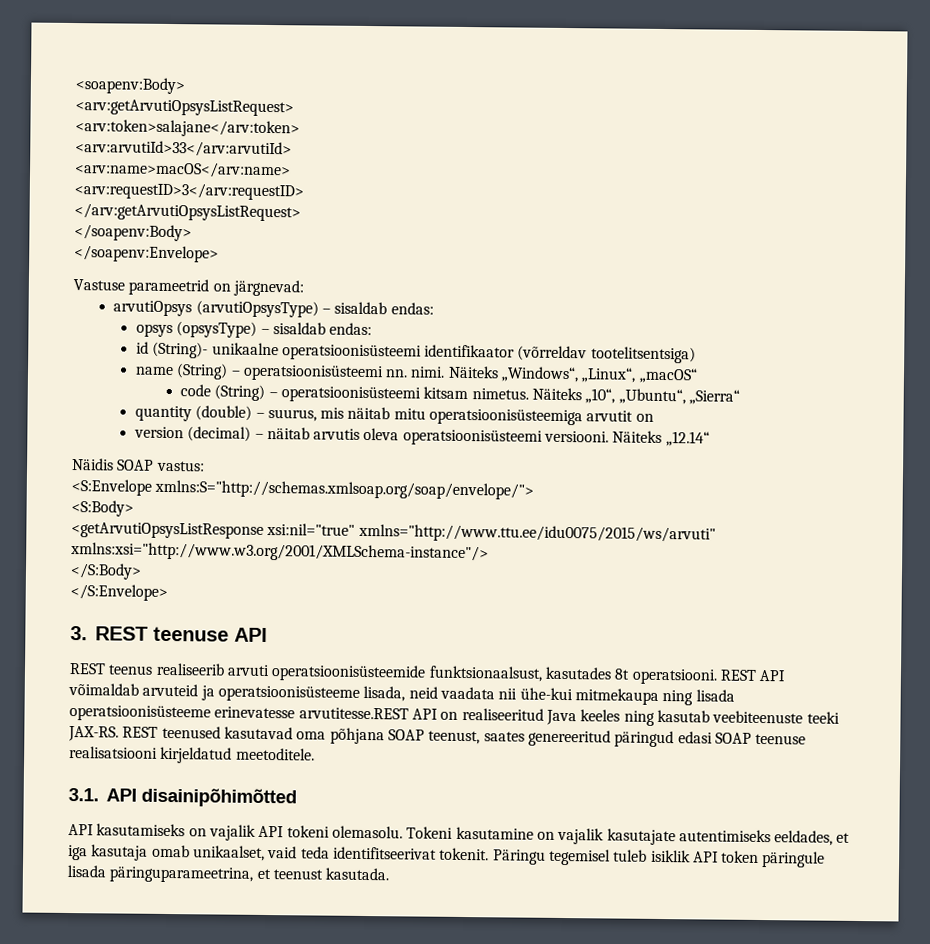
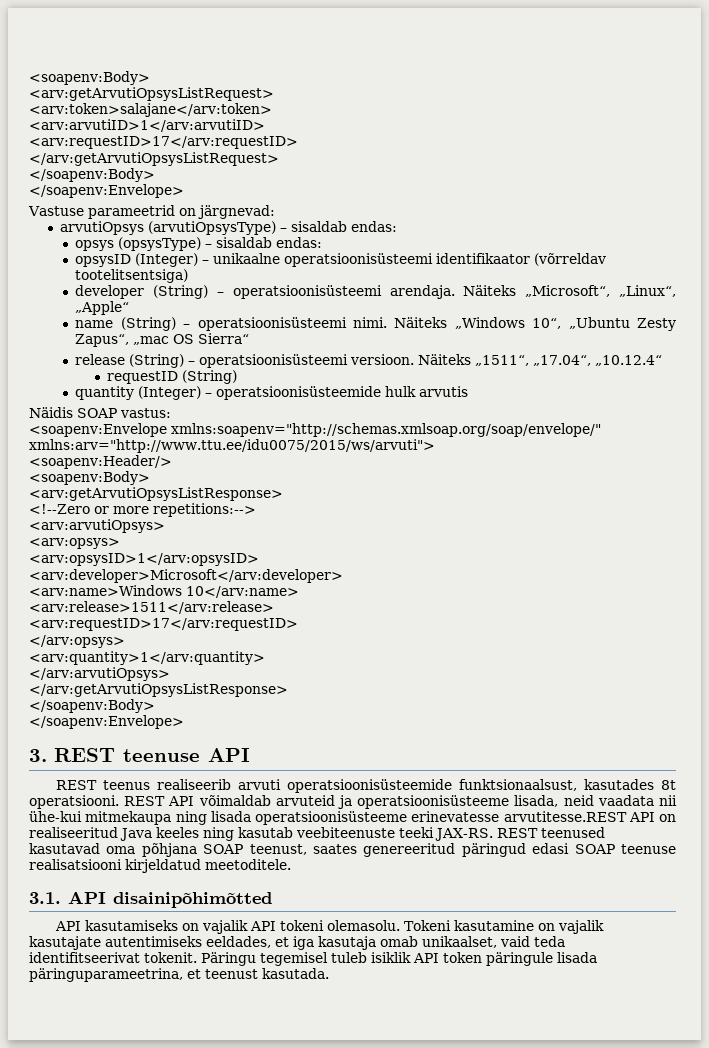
- <arv:arvutiId>33</arv:arvutiId>
- <arv:name>macOS</arv:name>
- <arv:requestID>3</arv:requestID>
+ <arv:arvutiID>1</arv:arvutiID>
+ <arv:requestID>17</arv:requestID>
- id (String)- unikaalne operatsioonisüsteemi identifikaator (võrreldav tootelitsentsiga)
+ opsysID (Integer) – unikaalne operatsioonisüsteemi identifikaator (võrreldav tootelitsentsiga)
+ developer (String) – operatsioonisüsteemi arendaja. Näiteks „Microsoft“, „Linux“, „Apple“
- name (String) – operatsioonisüsteemi nn. nimi.
+ name (String) – operatsioonisüsteemi nimi.
- Näiteks „Windows“, „Linux“, „macOS“
- code (String) – operatsioonisüsteemi kitsam nimetus. Näiteks „10“, „Ubuntu“, „Sierra“
- quantity (double) – suurus, mis näitab mitu operatsioonisüsteemiga arvutit on
- version (decimal) – näitab arvutis oleva operatsioonisüsteemi versiooni. Näiteks „12.14“
+ Näiteks „Windows 10“, „Ubuntu Zesty Zapus“, „mac OS Sierra“
+ release (String) – operatsioonisüsteemi versioon. Näiteks „1511“, „17.04“, „10.12.4“
+ requestID (String)
+ quantity (Integer) – operatsioonisüsteemide hulk arvutis
  Näidis SOAP vastus:
- <S:Envelope xmlns:S="http://schemas.xmlsoap.org/soap/envelope/">
- <S:Body>
- <getArvutiOpsysListResponse xsi:nil="true" xmlns="http://www.ttu.ee/idu0075/2015/ws/arvuti" xmlns:xsi="http://www.w3.org/2001/XMLSchema-instance"/>
- </S:Body>
- </S:Envelope>
+ <soapenv:Envelope xmlns:soapenv="http://schemas.xmlsoap.org/soap/envelope/" xmlns:arv="http://www.ttu.ee/idu0075/2015/ws/arvuti">
+ <soapenv:Header/>
+ <soapenv:Body>
+ <arv:getArvutiOpsysListResponse>
+ <!--Zero or more repetitions:-->
+ <arv:arvutiOpsys>
+ <arv:opsys>
+ <arv:opsysID>1</arv:opsysID>
+ <arv:developer>Microsoft</arv:developer>
+ <arv:name>Windows 10</arv:name>
+ <arv:release>1511</arv:release>
+ <arv:requestID>17</arv:requestID>
+ </arv:opsys>
+ <arv:quantity>1</arv:quantity>
+ </arv:arvutiOpsys>
+ </arv:getArvutiOpsysListResponse>
+ </soapenv:Body>
+ </soapenv:Envelope>

